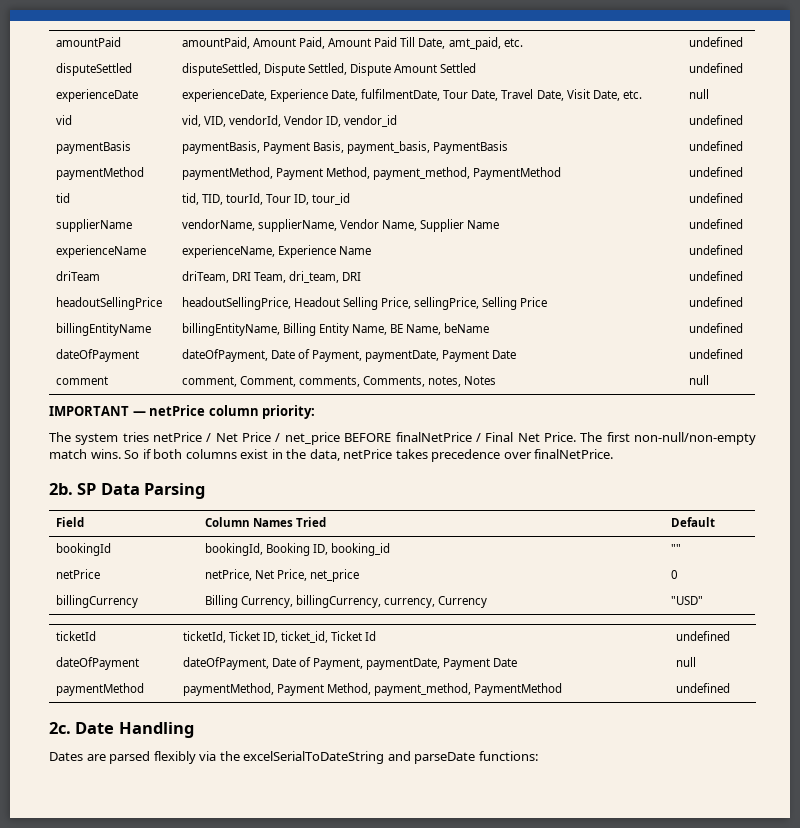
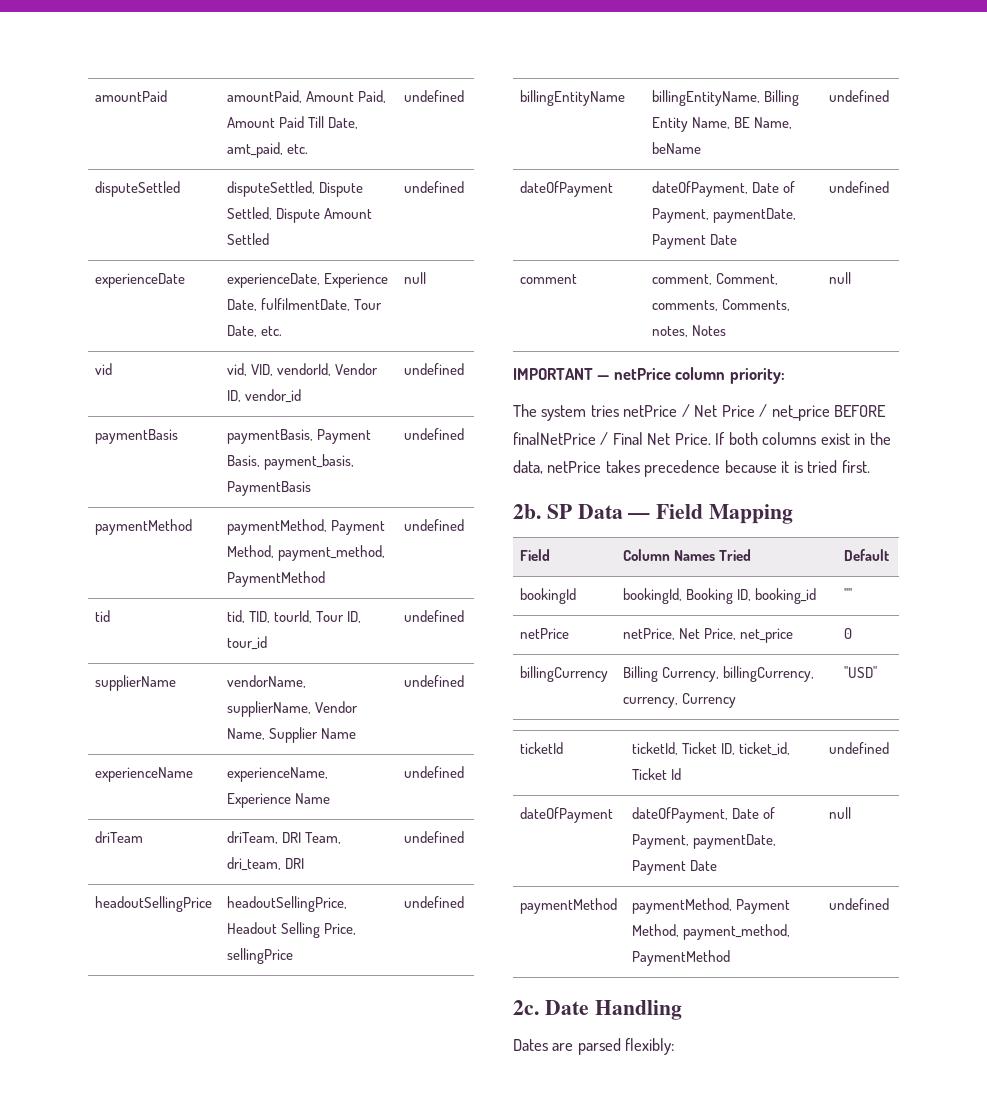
- experienceDate | experienceDate, Experience Date, fulfilmentDate, Tour Date, Travel Date, Visit Date, etc. | null
+ experienceDate | experienceDate, Experience Date, fulfilmentDate, Tour Date, etc. | null
- headoutSellingPrice | headoutSellingPrice, Headout Selling Price, sellingPrice, Selling Price | undefined
+ headoutSellingPrice | headoutSellingPrice, Headout Selling Price, sellingPrice | undefined
- The first non-null/non-empty match wins. So if both columns exist in the data, netPrice takes precedence over finalNetPrice.
+ If both columns exist in the data, netPrice takes precedence because it is tried first.
- SP Data Parsing
+ SP Data — Field Mapping
- Dates are parsed flexibly via the excelSerialToDateString and parseDate functions:
+ Dates are parsed flexibly:

